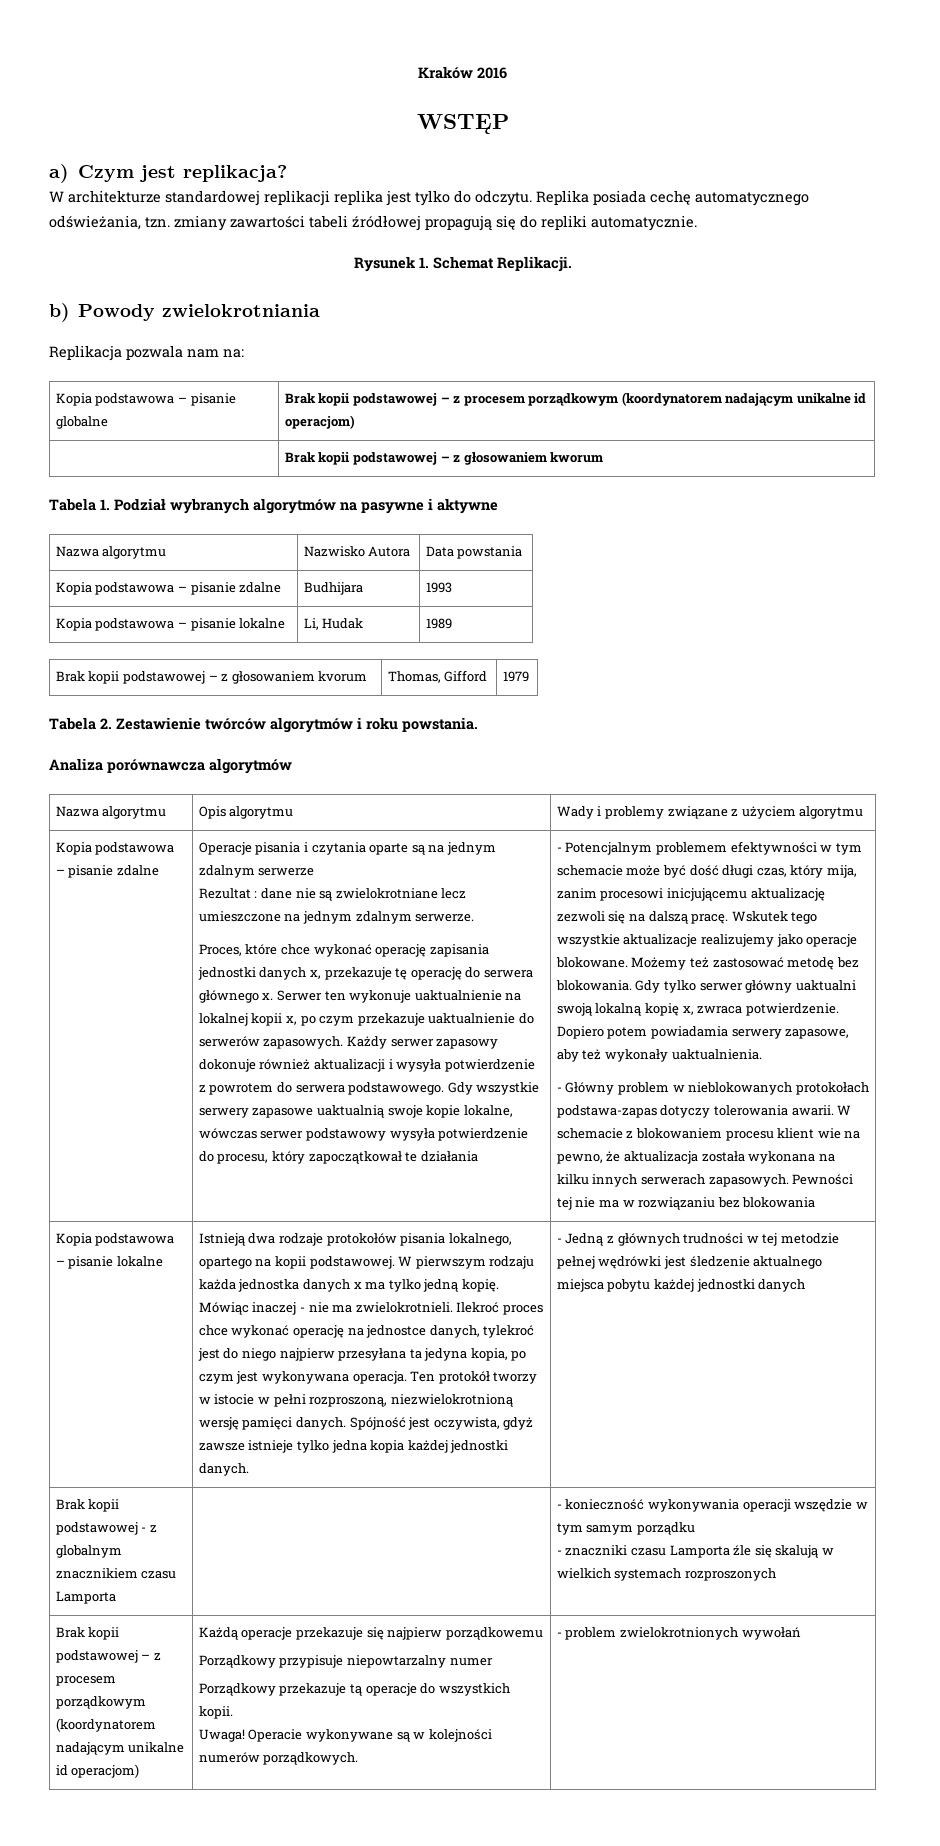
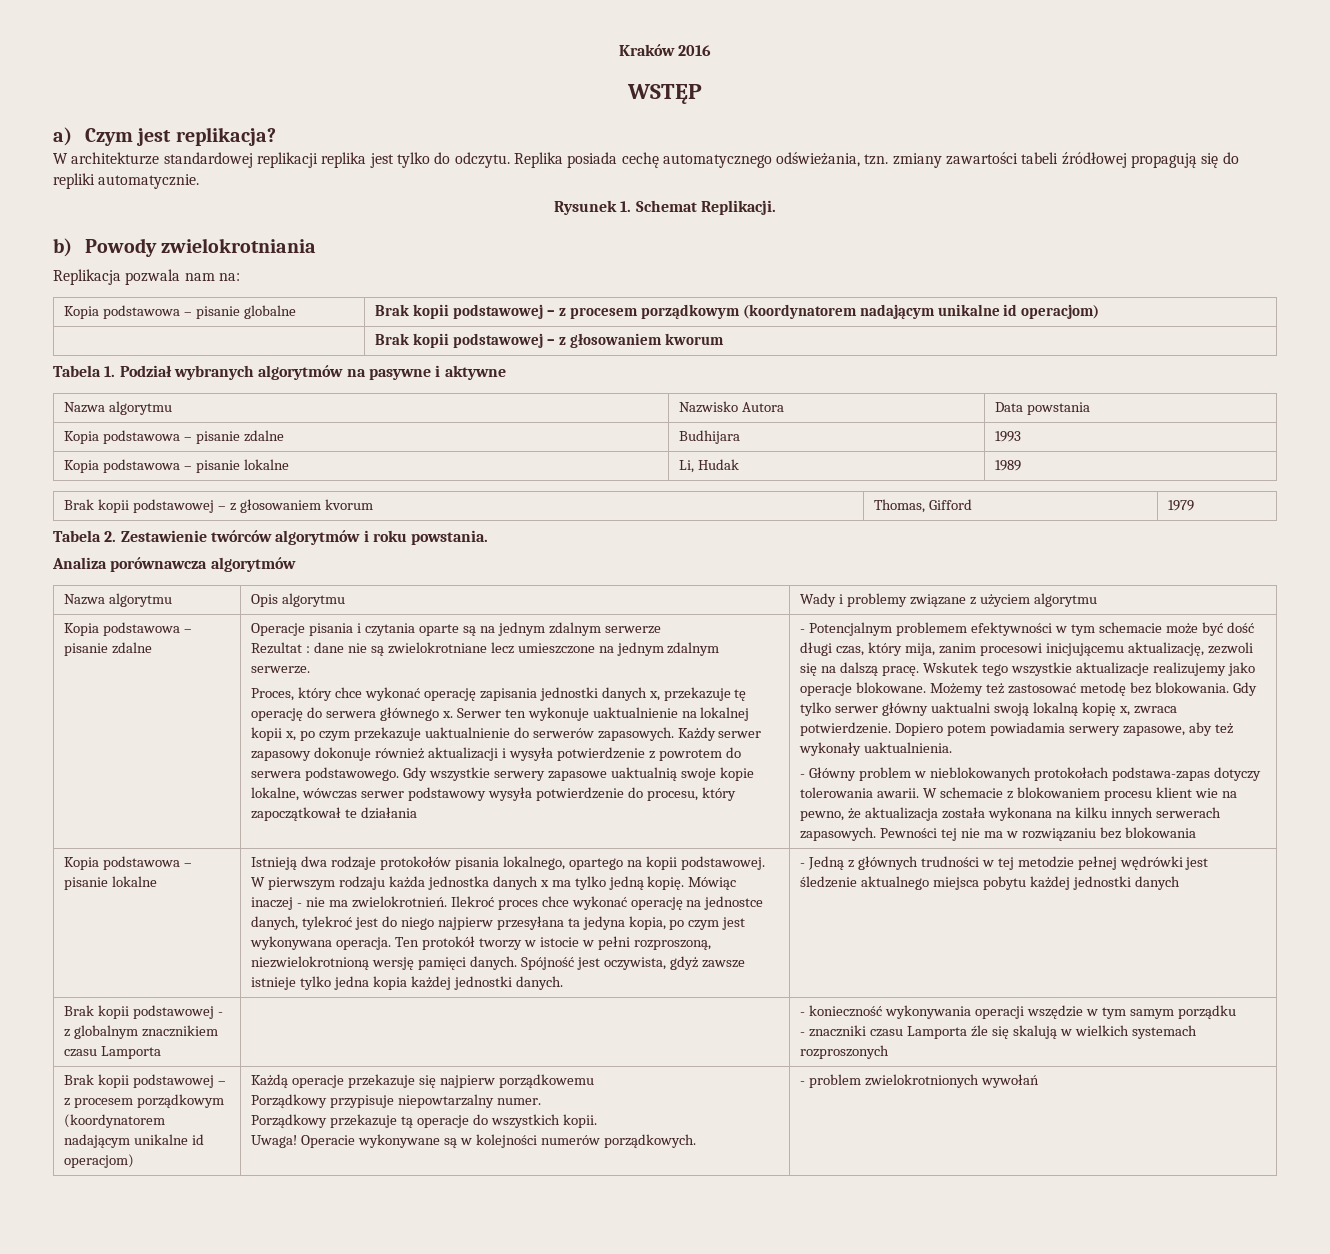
- Proces, które chce wykonać operację zapisania jednostki danych x, przekazuje tę operację do serwera głównego x.
+ Proces, który chce wykonać operację zapisania jednostki danych x, przekazuje tę operację do serwera głównego x.
- - Potencjalnym problemem efektywności w tym schemacie może być dość długi czas, który mija, zanim procesowi inicjującemu aktualizację zezwoli się na dalszą pracę.
+ - Potencjalnym problemem efektywności w tym schemacie może być dość długi czas, który mija, zanim procesowi inicjującemu aktualizację, zezwoli się na dalszą pracę.
- Mówiąc inaczej - nie ma zwielokrotnieli.
+ Mówiąc inaczej - nie ma zwielokrotnień.
- Porządkowy przypisuje niepowtarzalny numer
+ Porządkowy przypisuje niepowtarzalny numer.

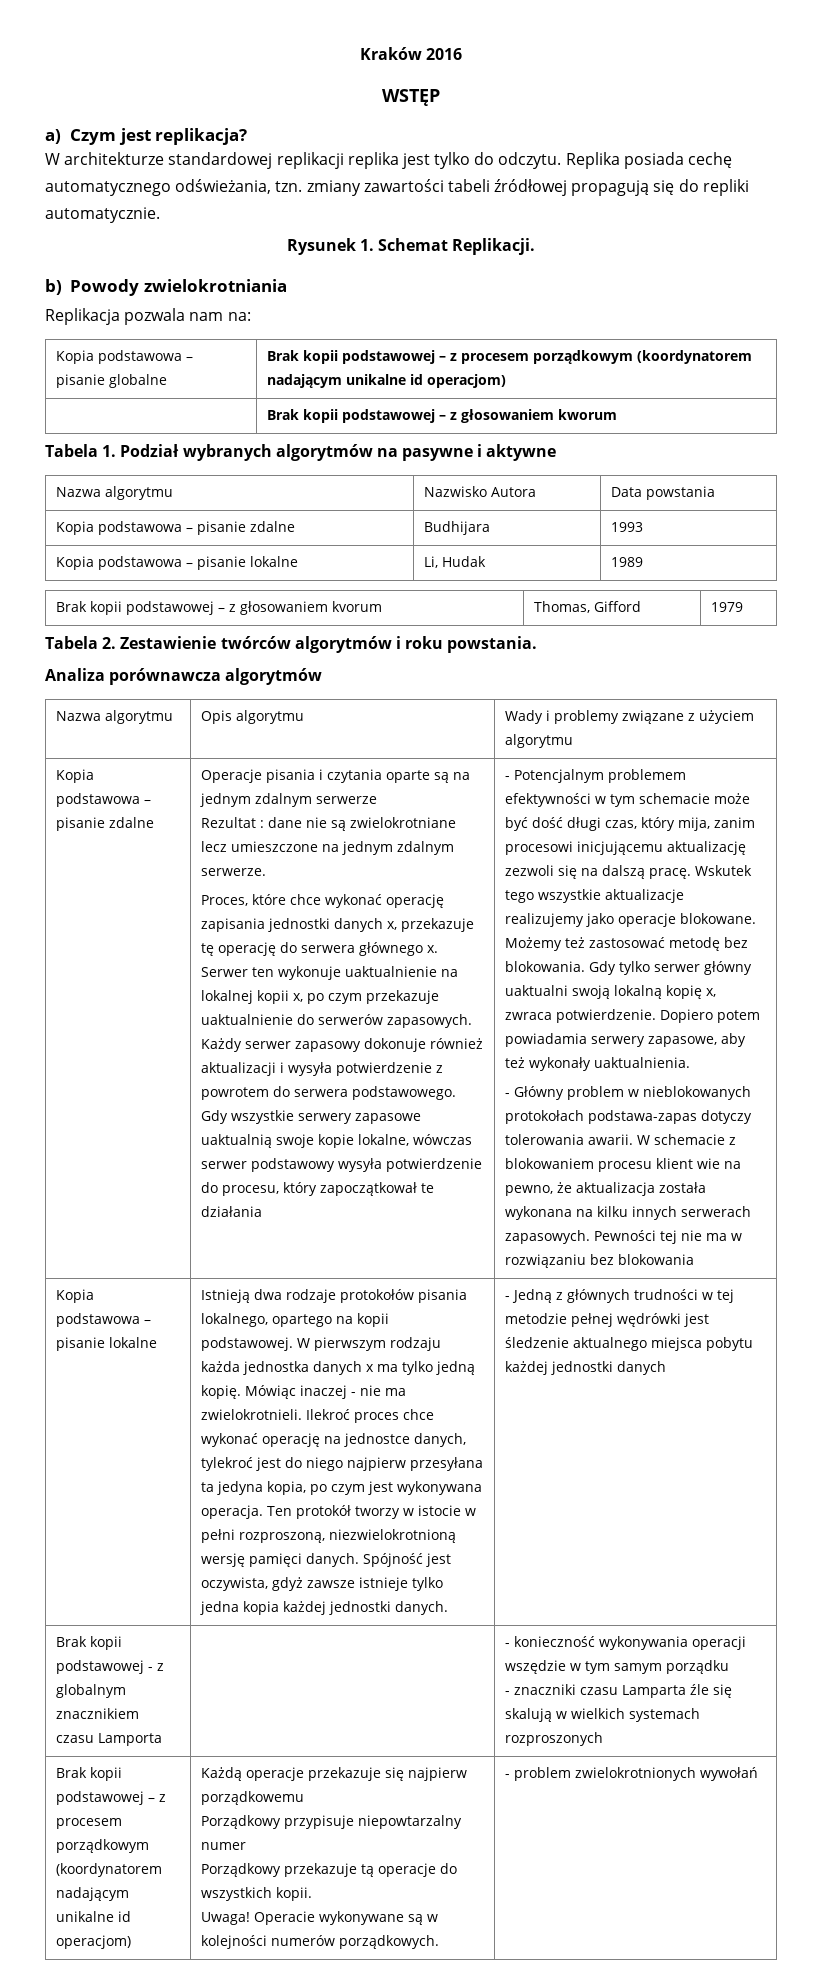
- Proces, który chce wykonać operację zapisania jednostki danych x, przekazuje tę operację do serwera głównego x.
+ Proces, które chce wykonać operację zapisania jednostki danych x, przekazuje tę operację do serwera głównego x.
- - Potencjalnym problemem efektywności w tym schemacie może być dość długi czas, który mija, zanim procesowi inicjującemu aktualizację, zezwoli się na dalszą pracę.
+ - Potencjalnym problemem efektywności w tym schemacie może być dość długi czas, który mija, zanim procesowi inicjującemu aktualizację zezwoli się na dalszą pracę.
- Mówiąc inaczej - nie ma zwielokrotnień.
+ Mówiąc inaczej - nie ma zwielokrotnieli.
  Brak kopii podstawowej - z globalnym znacznikiem czasu Lamporta | | - konieczność wykonywania operacji wszędzie w tym samym porządku
- - znaczniki czasu Lamporta źle się skalują w wielkich systemach rozproszonych
+ - znaczniki czasu Lamparta źle się skalują w wielkich systemach rozproszonych
- Porządkowy przypisuje niepowtarzalny numer.
+ Porządkowy przypisuje niepowtarzalny numer

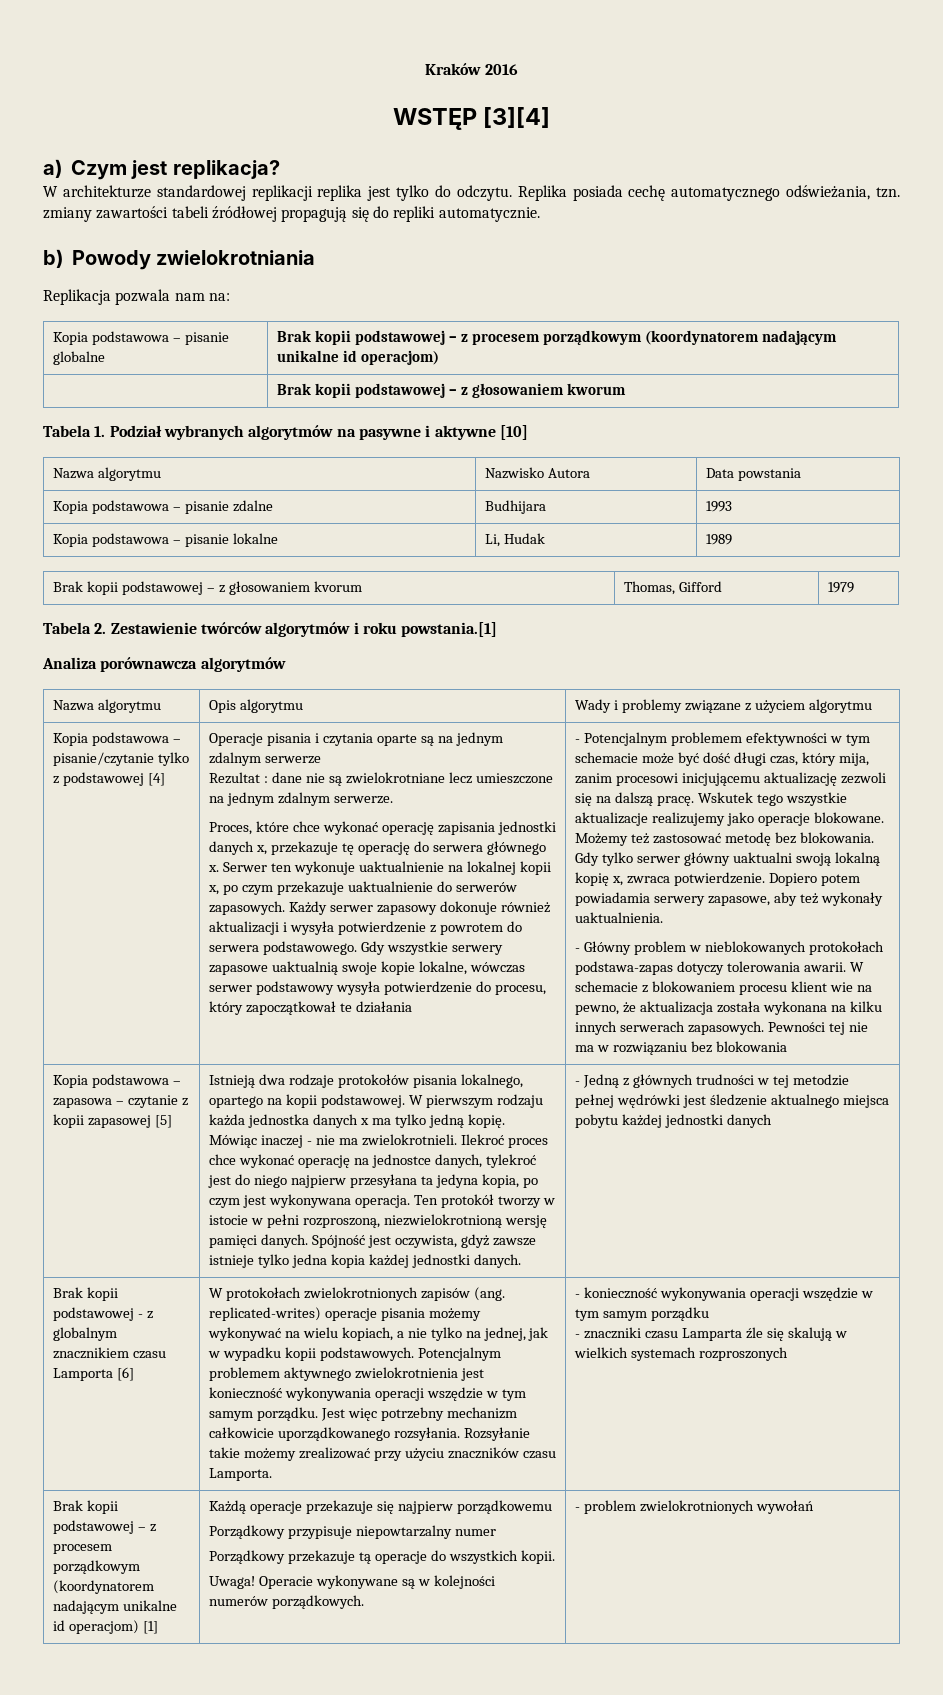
- WSTĘP
+ WSTĘP [3][4]
- Rysunek 1. Schemat Replikacji.
- Tabela 1. Podział wybranych algorytmów na pasywne i aktywne
+ Tabela 1. Podział wybranych algorytmów na pasywne i aktywne [10]
- Tabela 2. Zestawienie twórców algorytmów i roku powstania.
+ Tabela 2. Zestawienie twórców algorytmów i roku powstania.[1]
  Nazwa algorytmu | Opis algorytmu | Wady i problemy związane z użyciem algorytmu
- Kopia podstawowa – pisanie zdalne
+ Kopia podstawowa – pisanie/czytanie tylko z podstawowej [4]
  Pewności tej nie ma w rozwiązaniu bez blokowania
- Kopia podstawowa – pisanie lokalne
+ Kopia podstawowa – zapasowa – czytanie z kopii zapasowej [5]
- Brak kopii podstawowej - z globalnym znacznikiem czasu Lamporta
+ Brak kopii podstawowej - z globalnym znacznikiem czasu Lamporta [6] | W protokołach zwielokrotnionych zapisów (ang. replicated-writes) operacje pisania możemy wykonywać na wielu kopiach, a nie tylko na jednej, jak w wypadku kopii podstawowych. Potencjalnym problemem aktywnego zwielokrotnienia jest konieczność wykonywania operacji wszędzie w tym samym porządku. Jest więc potrzebny mechanizm całkowicie uporządkowanego rozsyłania. Rozsyłanie takie możemy zrealizować przy użyciu znaczników czasu Lamporta.
  - znaczniki czasu Lamparta źle się skalują w wielkich systemach rozproszonych
- Brak kopii podstawowej – z procesem porządkowym (koordynatorem nadającym unikalne id operacjom)
+ Brak kopii podstawowej – z procesem porządkowym (koordynatorem nadającym unikalne id operacjom) [1]

